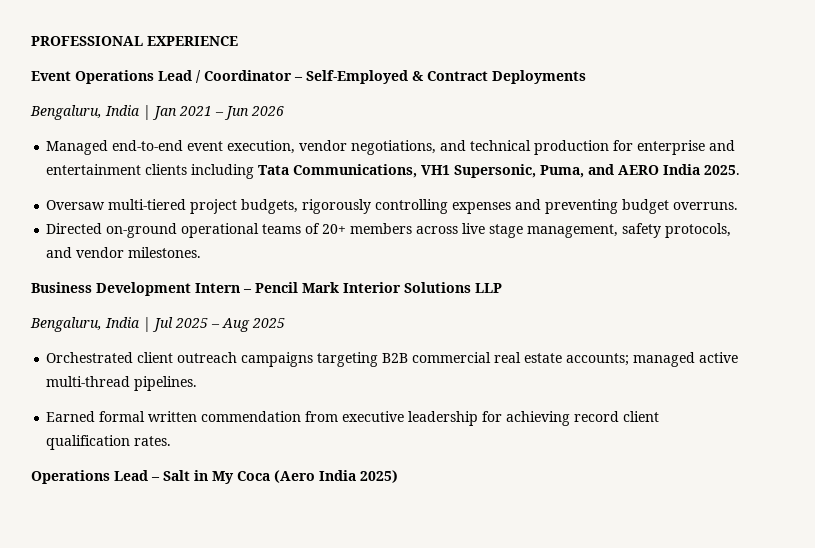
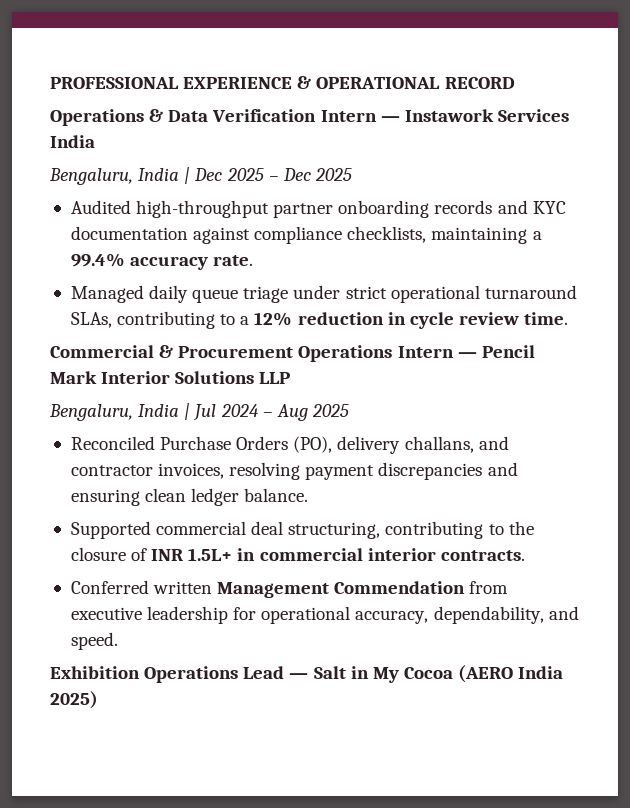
- PROFESSIONAL EXPERIENCE
- Event Operations Lead / Coordinator – Self-Employed & Contract Deployments
- Bengaluru, India | Jan 2021 – Jun 2026
- Managed end-to-end event execution, vendor negotiations, and technical production for enterprise and entertainment clients including Tata Communications, VH1 Supersonic, Puma, and AERO India 2025.
- Oversaw multi-tiered project budgets, rigorously controlling expenses and preventing budget overruns.
- Directed on-ground operational teams of 20+ members across live stage management, safety protocols, and vendor milestones.
- Business Development Intern – Pencil Mark Interior Solutions LLP
+ PROFESSIONAL EXPERIENCE & OPERATIONAL RECORD
+ Operations & Data Verification Intern — Instawork Services India
+ Bengaluru, India | Dec 2025 – Dec 2025
+ Audited high-throughput partner onboarding records and KYC documentation against compliance checklists, maintaining a 99.4% accuracy rate.
+ Managed daily queue triage under strict operational turnaround SLAs, contributing to a 12% reduction in cycle review time.
+ Commercial & Procurement Operations Intern — Pencil Mark Interior Solutions LLP
- Bengaluru, India | Jul 2025 – Aug 2025
+ Bengaluru, India | Jul 2024 – Aug 2025
- Orchestrated client outreach campaigns targeting B2B commercial real estate accounts; managed active multi-thread pipelines.
- Earned formal written commendation from executive leadership for achieving record client qualification rates.
- Operations Lead – Salt in My Coca (Aero India 2025)
+ Reconciled Purchase Orders (PO), delivery challans, and contractor invoices, resolving payment discrepancies and ensuring clean ledger balance.
+ Supported commercial deal structuring, contributing to the closure of INR 1.5L+ in commercial interior contracts.
+ Conferred written Management Commendation from executive leadership for operational accuracy, dependability, and speed.
+ Exhibition Operations Lead — Salt in My Cocoa (AERO India 2025)

